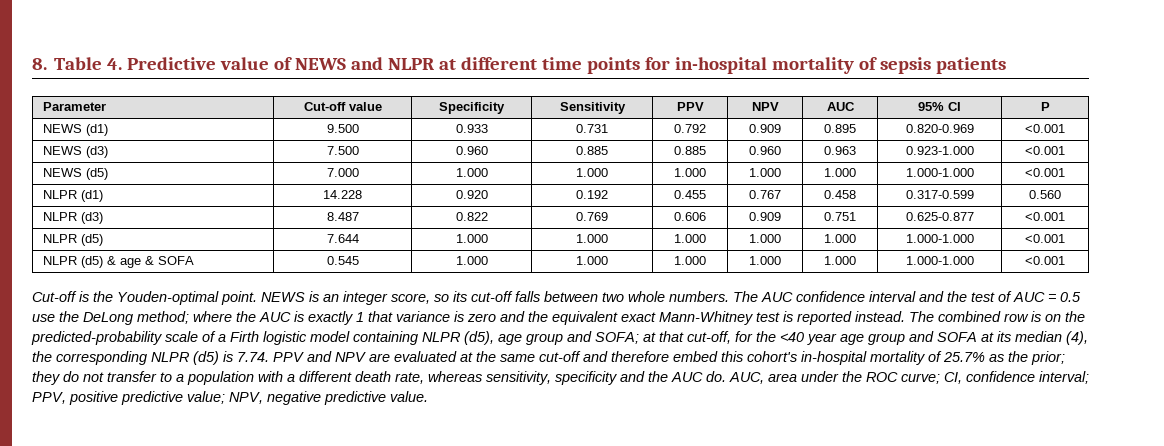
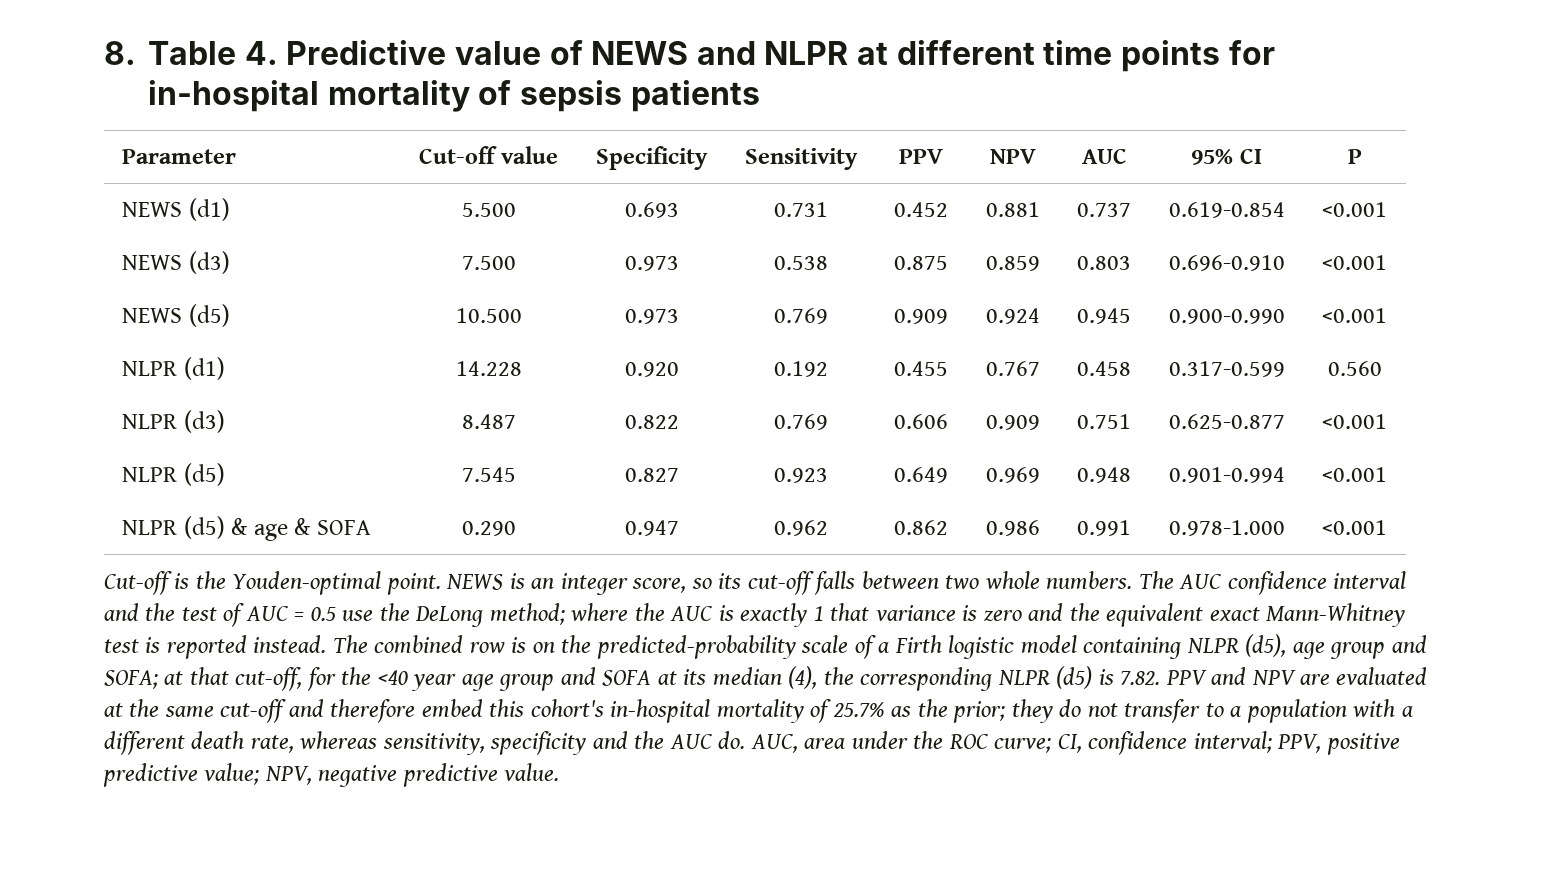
- NEWS (d1) | 9.500 | 0.933 | 0.731 | 0.792 | 0.909 | 0.895 | 0.820-0.969 | <0.001
+ NEWS (d1) | 5.500 | 0.693 | 0.731 | 0.452 | 0.881 | 0.737 | 0.619-0.854 | <0.001
- NEWS (d3) | 7.500 | 0.960 | 0.885 | 0.885 | 0.960 | 0.963 | 0.923-1.000 | <0.001
- NEWS (d5) | 7.000 | 1.000 | 1.000 | 1.000 | 1.000 | 1.000 | 1.000-1.000 | <0.001
+ NEWS (d3) | 7.500 | 0.973 | 0.538 | 0.875 | 0.859 | 0.803 | 0.696-0.910 | <0.001
+ NEWS (d5) | 10.500 | 0.973 | 0.769 | 0.909 | 0.924 | 0.945 | 0.900-0.990 | <0.001
- NLPR (d5) | 7.644 | 1.000 | 1.000 | 1.000 | 1.000 | 1.000 | 1.000-1.000 | <0.001
+ NLPR (d5) | 7.545 | 0.827 | 0.923 | 0.649 | 0.969 | 0.948 | 0.901-0.994 | <0.001
- NLPR (d5) & age & SOFA | 0.545 | 1.000 | 1.000 | 1.000 | 1.000 | 1.000 | 1.000-1.000 | <0.001
+ NLPR (d5) & age & SOFA | 0.290 | 0.947 | 0.962 | 0.862 | 0.986 | 0.991 | 0.978-1.000 | <0.001
- at that cut-off, for the <40 year age group and SOFA at its median (4), the corresponding NLPR (d5) is 7.74. PPV and NPV are evaluated at the same cut-off and therefore embed this cohort's in-hospital mortality of 25.7% as the prior;
+ at that cut-off, for the <40 year age group and SOFA at its median (4), the corresponding NLPR (d5) is 7.82. PPV and NPV are evaluated at the same cut-off and therefore embed this cohort's in-hospital mortality of 25.7% as the prior;

